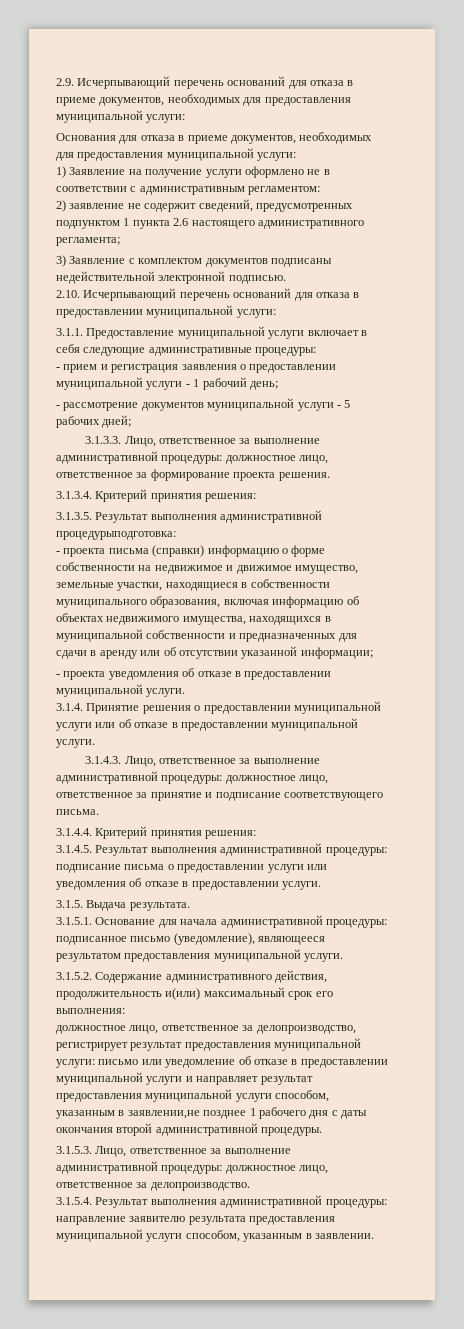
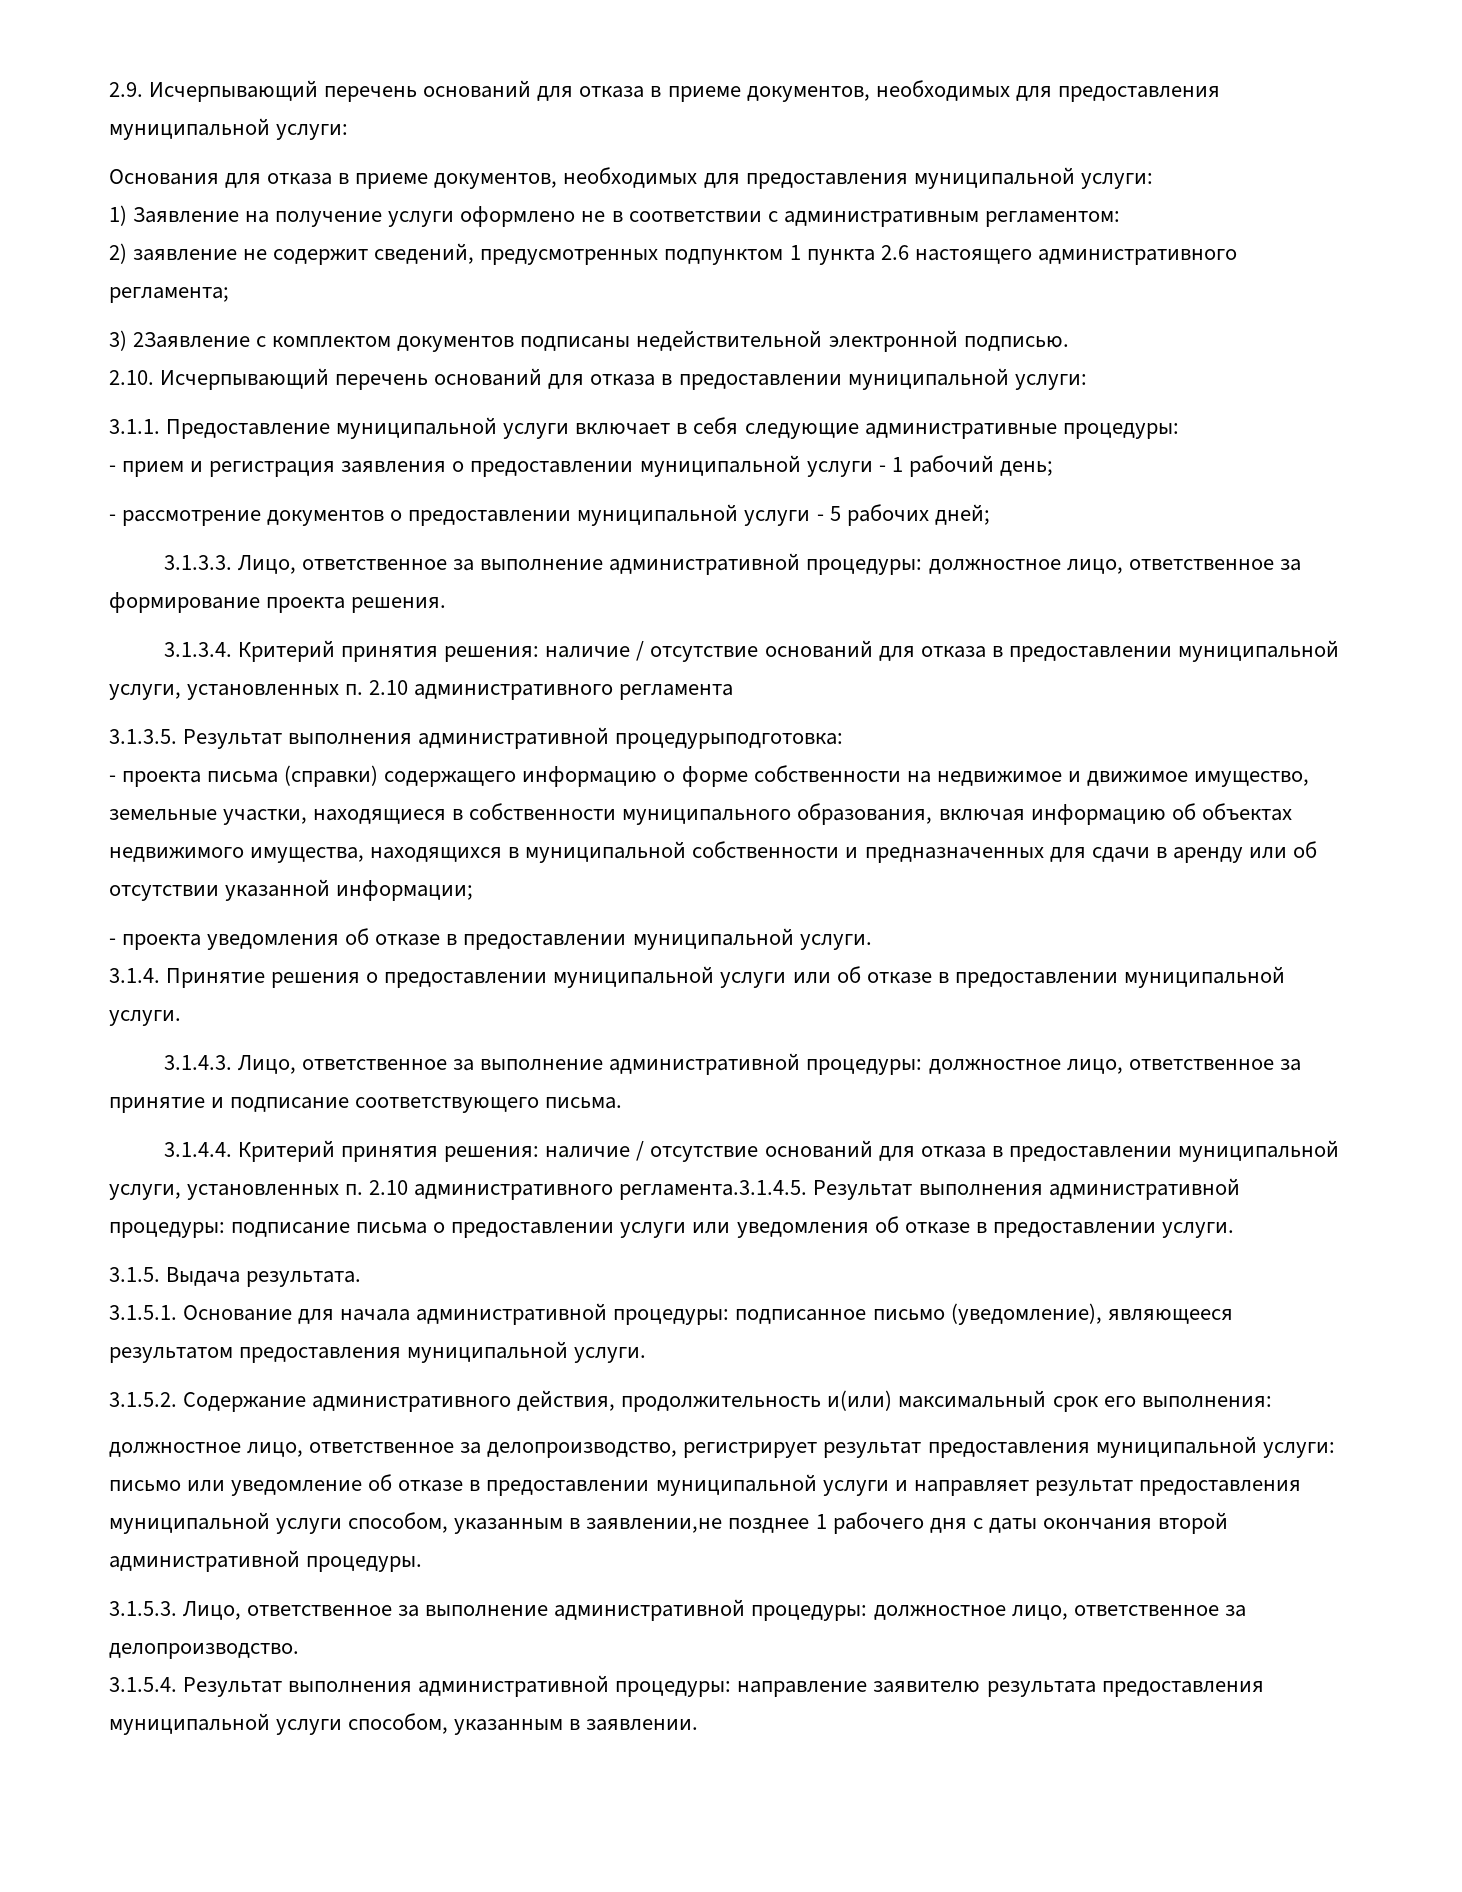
- 3) Заявление с комплектом документов подписаны недействительной электронной подписью.
+ 3) 2Заявление с комплектом документов подписаны недействительной электронной подписью.
- - рассмотрение документов муниципальной услуги - 5 рабочих дней;
+ - рассмотрение документов о предоставлении муниципальной услуги - 5 рабочих дней;
- 3.1.3.4. Критерий принятия решения:
+ 3.1.3.4. Критерий принятия решения: наличие / отсутствие оснований для отказа в предоставлении муниципальной услуги, установленных п. 2.10 административного регламента
- - проекта письма (справки) информацию о форме собственности на недвижимое и движимое имущество, земельные участки, находящиеся в собственности муниципального образования, включая информацию об объектах недвижимого имущества, находящихся в муниципальной собственности и предназначенных для сдачи в аренду или об отсутствии указанной информации;
+ - проекта письма (справки) содержащего информацию о форме собственности на недвижимое и движимое имущество, земельные участки, находящиеся в собственности муниципального образования, включая информацию об объектах недвижимого имущества, находящихся в муниципальной собственности и предназначенных для сдачи в аренду или об отсутствии указанной информации;
- 3.1.4.4. Критерий принятия решения:
- 3.1.4.5. Результат выполнения административной процедуры: подписание письма о предоставлении услуги или уведомления об отказе в предоставлении услуги.
+ 3.1.4.4. Критерий принятия решения: наличие / отсутствие оснований для отказа в предоставлении муниципальной услуги, установленных п. 2.10 административного регламента.3.1.4.5. Результат выполнения административной процедуры: подписание письма о предоставлении услуги или уведомления об отказе в предоставлении услуги.

